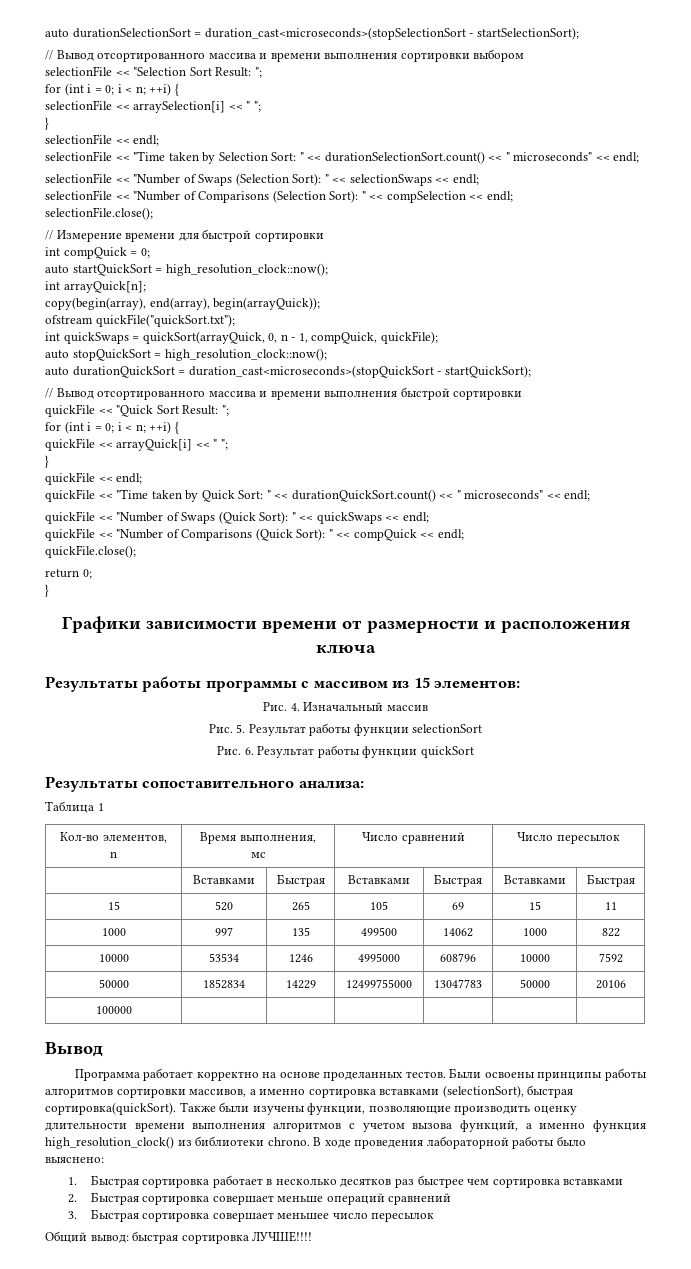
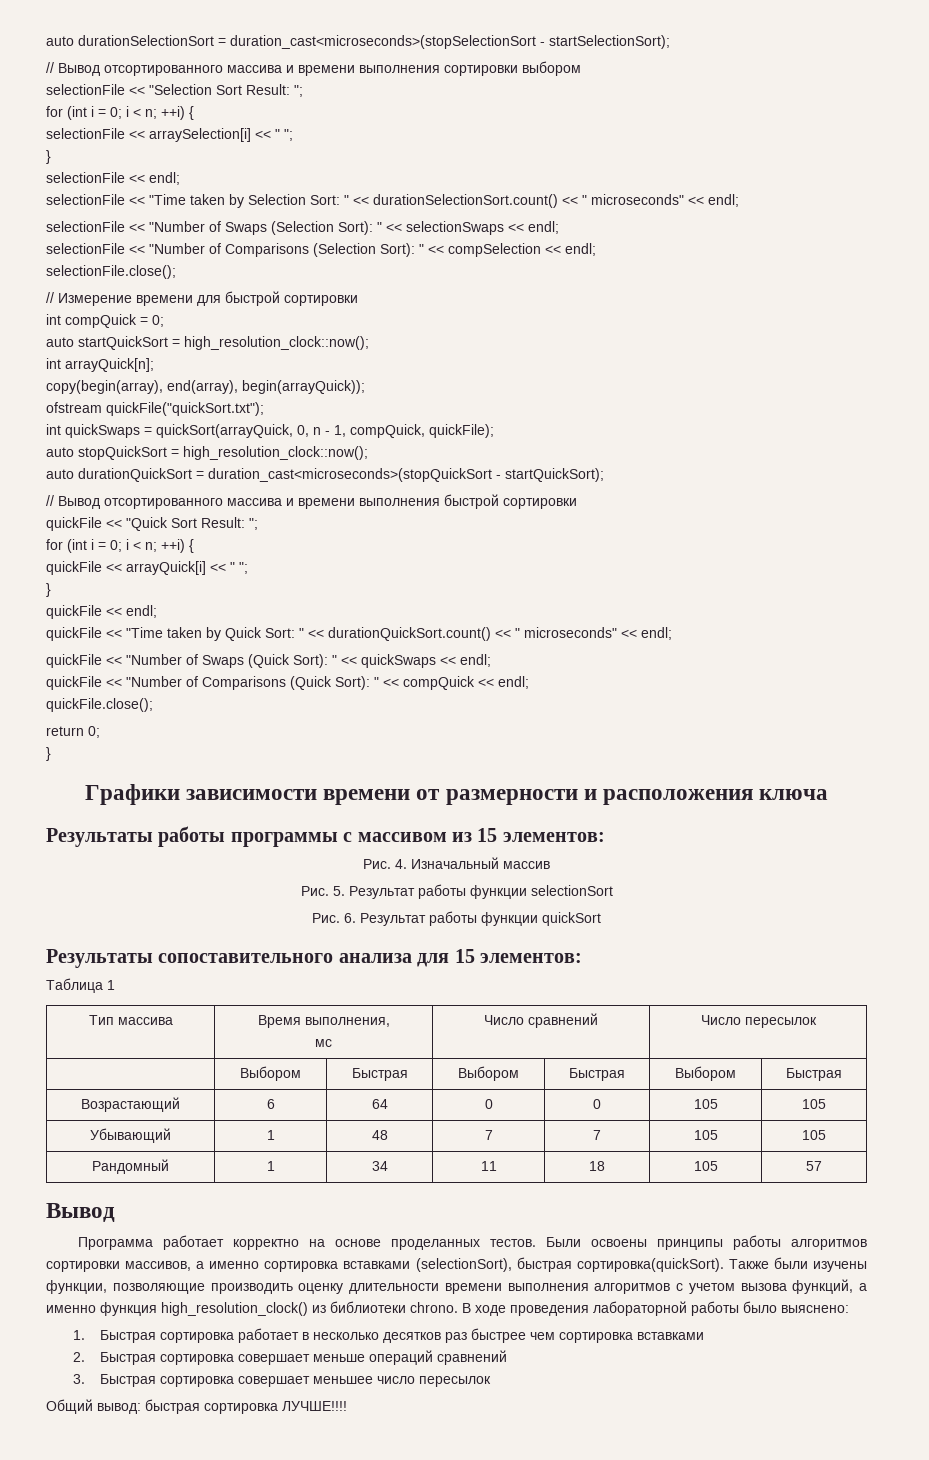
- Результаты сопоставительного анализа:
+ Результаты сопоставительного анализа для 15 элементов:
- Кол-во элементов,
- n | Время выполнения,
+ Тип массива | Время выполнения,
- | Вставками | Быстрая | Вставками | Быстрая | Вставками | Быстрая
+ | Выбором | Быстрая | Выбором | Быстрая | Выбором | Быстрая
- 15 | 520 | 265 | 105 | 69 | 15 | 11
- 1000 | 997 | 135 | 499500 | 14062 | 1000 | 822
- 10000 | 53534 | 1246 | 4995000 | 608796 | 10000 | 7592
- 50000 | 1852834 | 14229 | 12499755000 | 13047783 | 50000 | 20106
- 100000 | | | | | |
+ Возрастающий | 6 | 64 | 0 | 0 | 105 | 105
+ Убывающий | 1 | 48 | 7 | 7 | 105 | 105
+ Рандомный | 1 | 34 | 11 | 18 | 105 | 57

